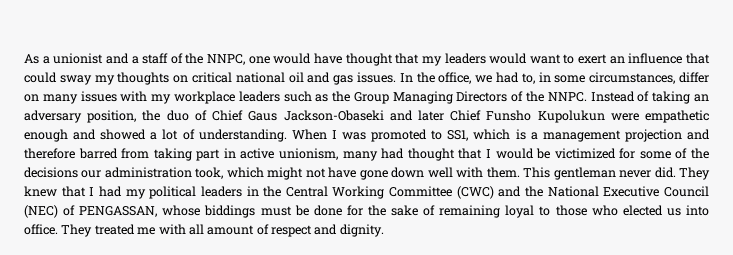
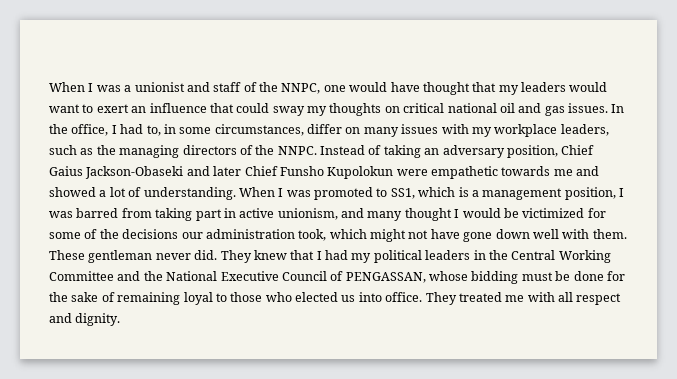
- As a unionist and a staff of the NNPC, one would have thought that my leaders would want to exert an influence that could sway my thoughts on critical national oil and gas issues.
+ When I was a unionist and staff of the NNPC, one would have thought that my leaders would want to exert an influence that could sway my thoughts on critical national oil and gas issues.
- In the office, we had to, in some circumstances, differ on many issues with my workplace leaders such as the Group Managing Directors of the NNPC.
+ In the office, I had to, in some circumstances, differ on many issues with my workplace leaders, such as the managing directors of the NNPC.
- Instead of taking an adversary position, the duo of Chief Gaus Jackson-Obaseki and later Chief Funsho Kupolukun were empathetic enough and showed a lot of understanding.
+ Instead of taking an adversary position, Chief Gaius Jackson-Obaseki and later Chief Funsho Kupolokun were empathetic towards me and showed a lot of understanding.
- When I was promoted to SS1, which is a management projection and therefore barred from taking part in active unionism, many had thought that I would be victimized for some of the decisions our administration took, which might not have gone down well with them.
+ When I was promoted to SS1, which is a management position, I was barred from taking part in active unionism, and many thought I would be victimized for some of the decisions our administration took, which might not have gone down well with them.
- This gentleman never did.
+ These gentleman never did.
- They knew that I had my political leaders in the Central Working Committee (CWC) and the National Executive Council (NEC) of PENGASSAN, whose biddings must be done for the sake of remaining loyal to those who elected us into office.
+ They knew that I had my political leaders in the Central Working Committee and the National Executive Council of PENGASSAN, whose bidding must be done for the sake of remaining loyal to those who elected us into office.
- They treated me with all amount of respect and dignity.
+ They treated me with all respect and dignity.

